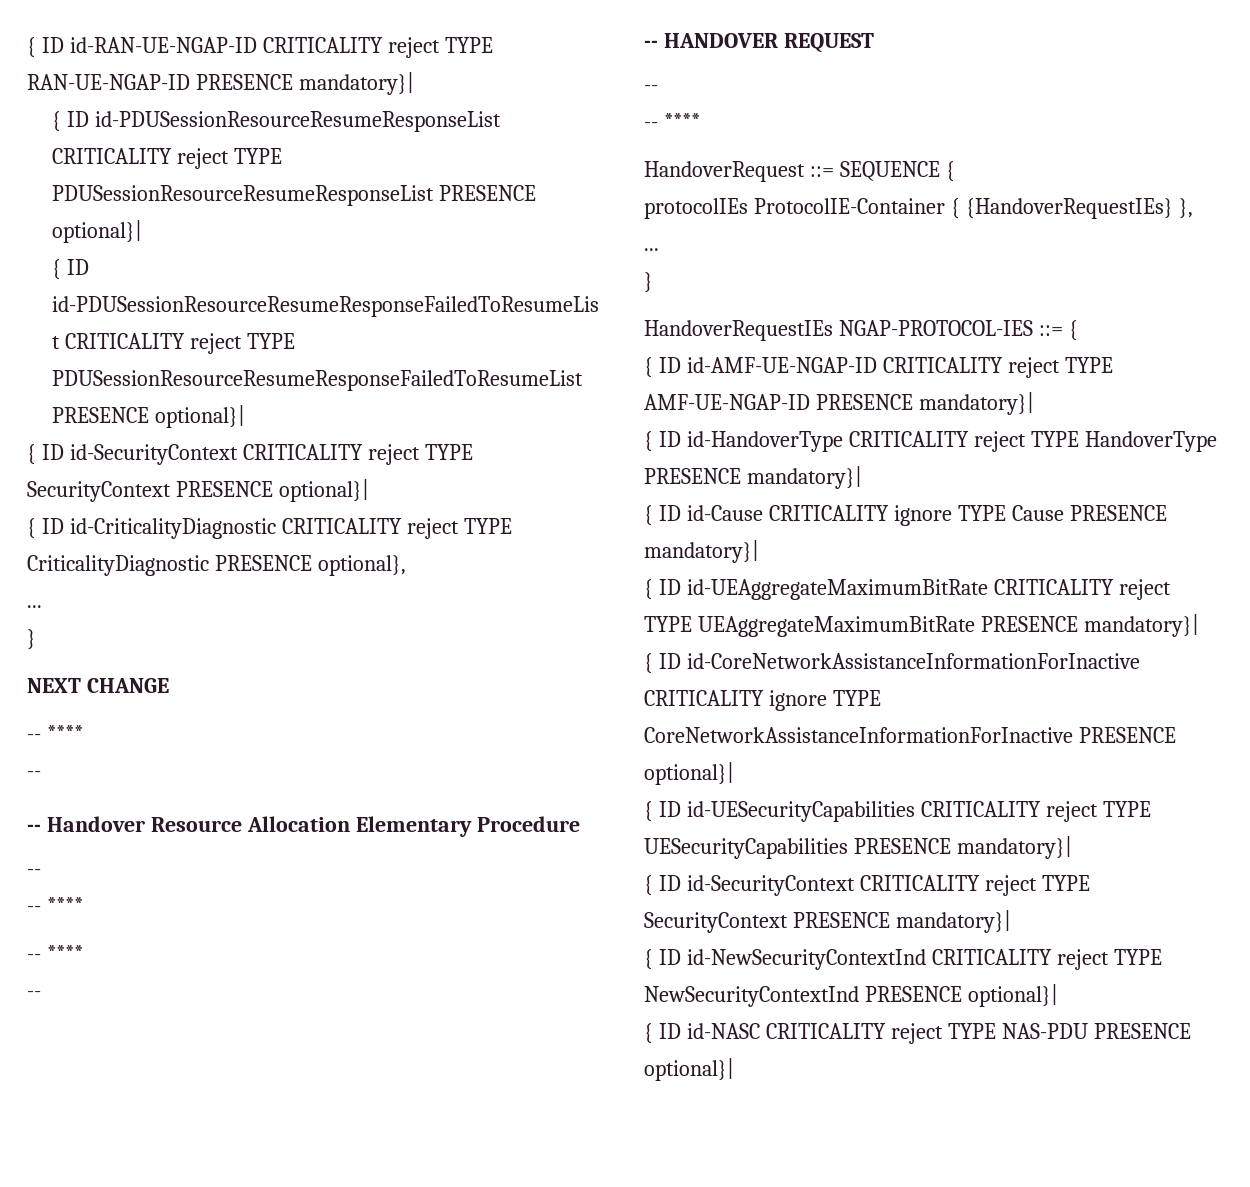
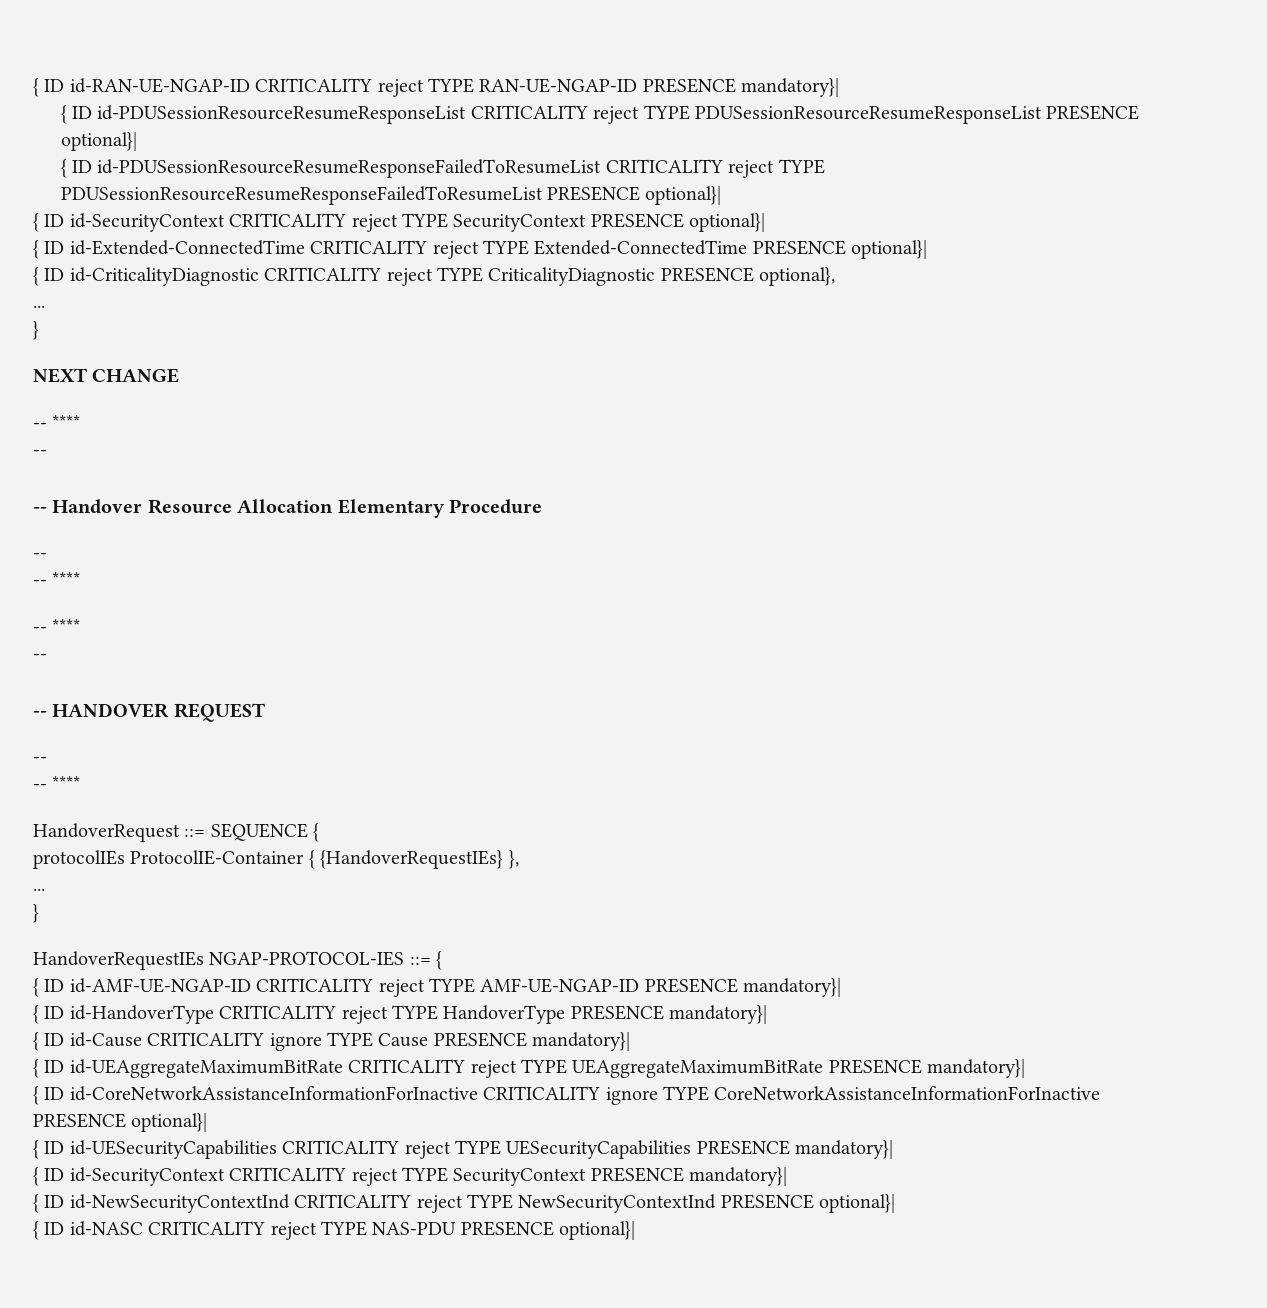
+ { ID id-Extended-ConnectedTime CRITICALITY reject TYPE Extended-ConnectedTime PRESENCE optional}|

